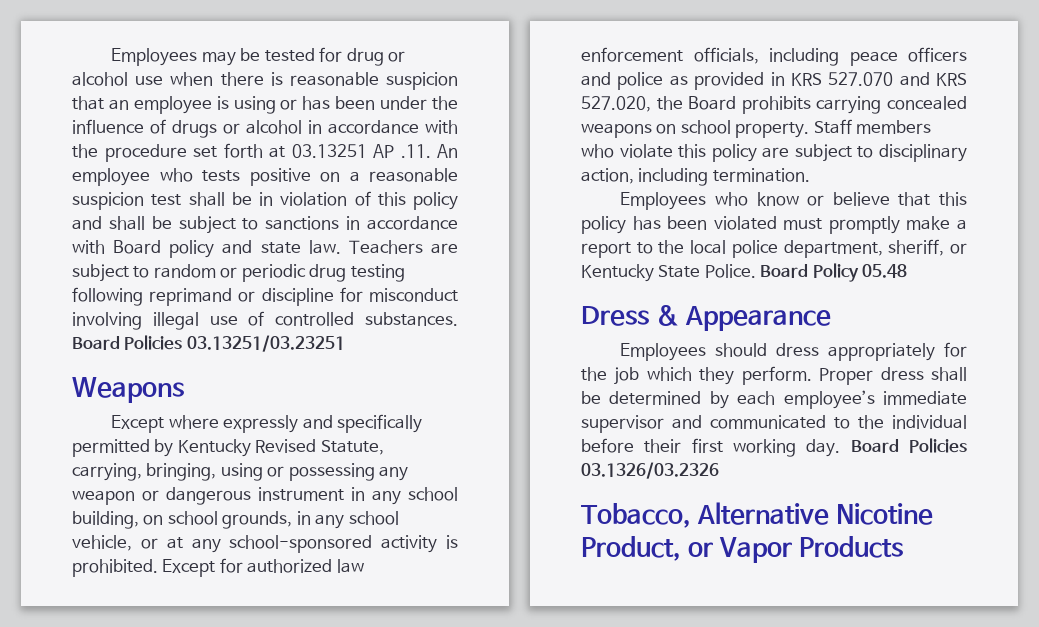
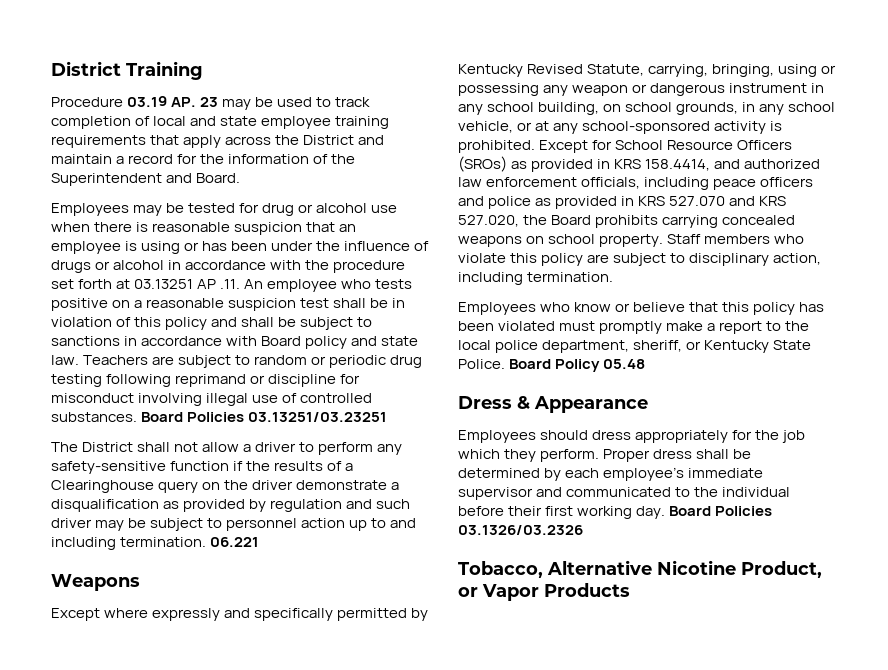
+ District Training
+ Procedure 03.19 AP. 23 may be used to track completion of local and state employee training requirements that apply across the District and maintain a record for the information of the Superintendent and Board.
+ The District shall not allow a driver to perform any safety-sensitive function if the results of a Clearinghouse query on the driver demonstrate a disqualification as provided by regulation and such driver may be subject to personnel action up to and including termination. 06.221
- Except for authorized law enforcement officials, including peace officers and police as provided in KRS 527.070 and KRS 527.020, the Board prohibits carrying concealed weapons on school property.
+ Except for School Resource Officers (SROs) as provided in KRS 158.4414, and authorized law enforcement officials, including peace officers and police as provided in KRS 527.070 and KRS 527.020, the Board prohibits carrying concealed weapons on school property.

